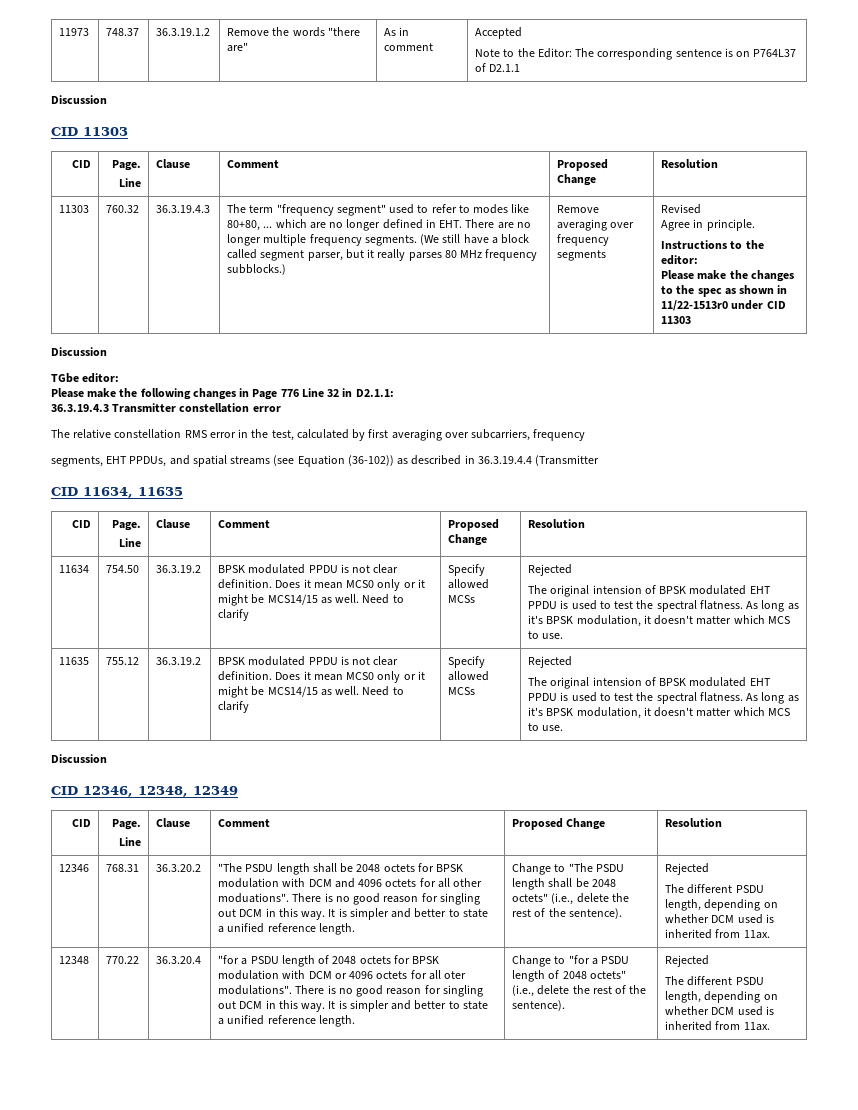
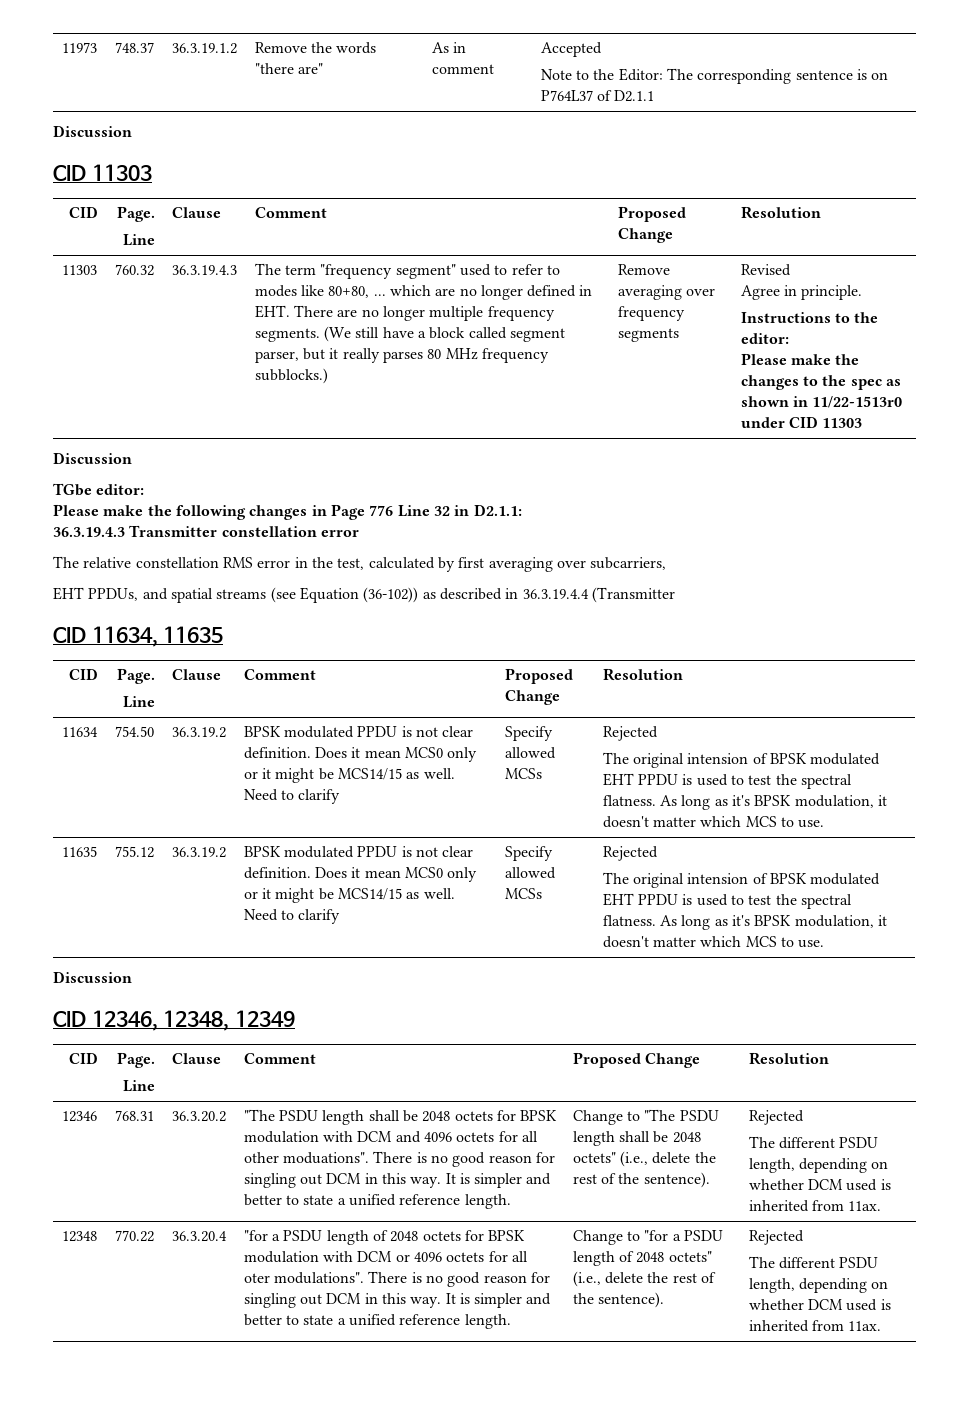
- The relative constellation RMS error in the test, calculated by first averaging over subcarriers, frequency
- segments, EHT PPDUs, and spatial streams (see Equation (36-102)) as described in 36.3.19.4.4 (Transmitter
+ The relative constellation RMS error in the test, calculated by first averaging over subcarriers,
+ EHT PPDUs, and spatial streams (see Equation (36-102)) as described in 36.3.19.4.4 (Transmitter

